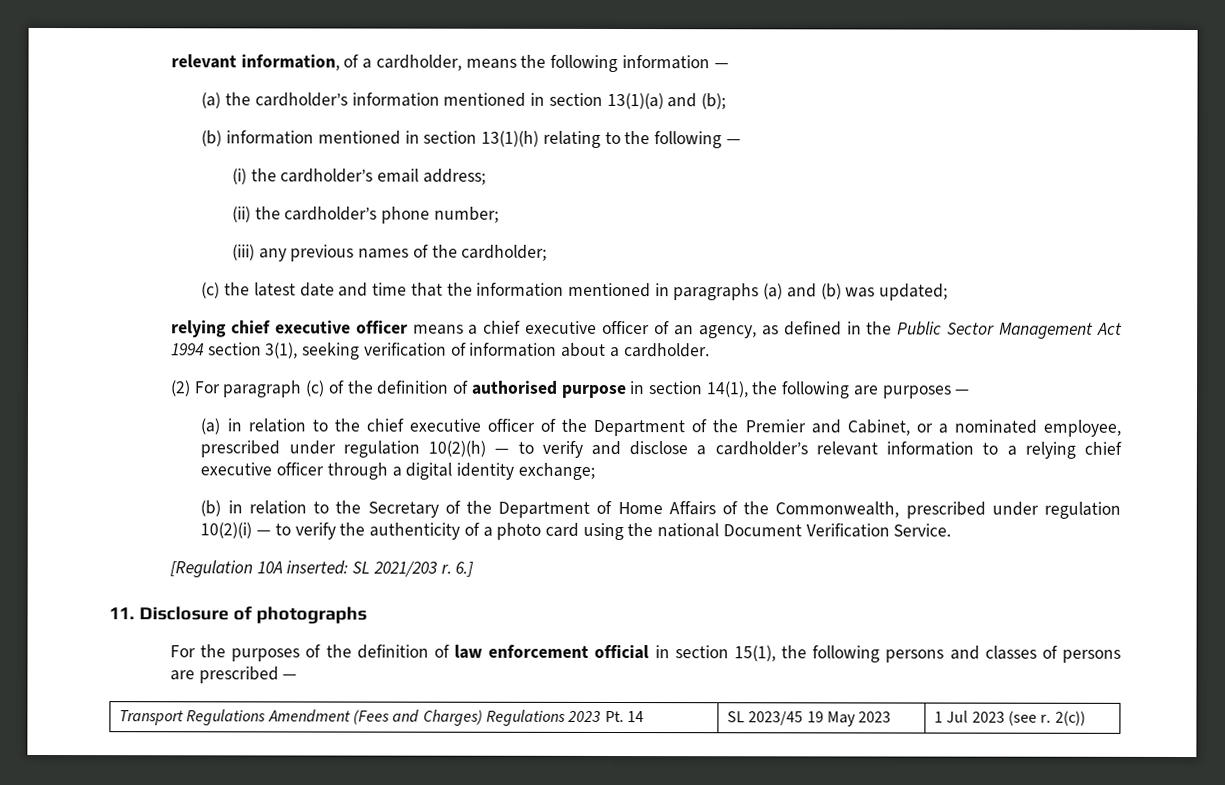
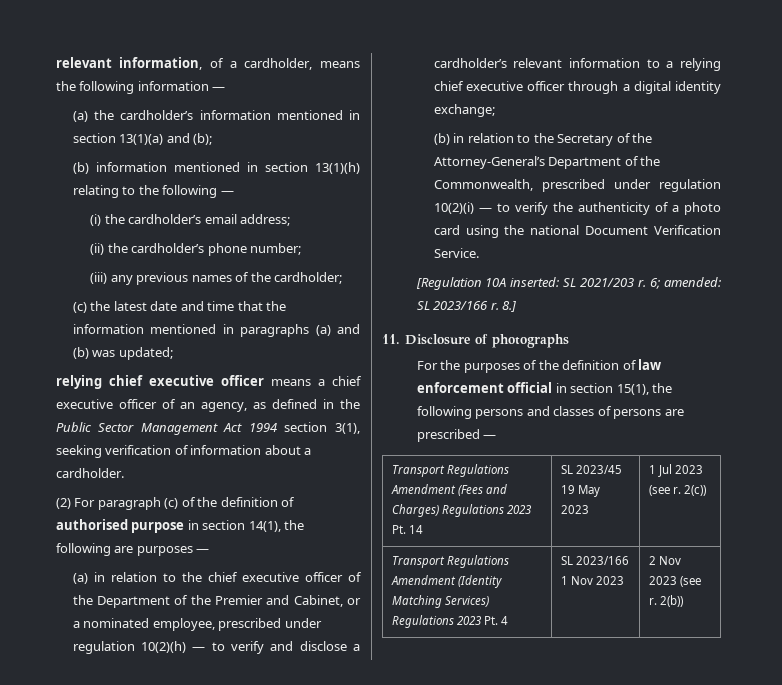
- (b) in relation to the Secretary of the Department of Home Affairs of the Commonwealth, prescribed under regulation 10(2)(i) — to verify the authenticity of a photo card using the national Document Verification Service.
+ (b) in relation to the Secretary of the Attorney-General’s Department of the Commonwealth, prescribed under regulation 10(2)(i) — to verify the authenticity of a photo card using the national Document Verification Service.
- 6.]
+ 6; amended: SL 2023/166 r. 8.]
+ Transport Regulations Amendment (Identity Matching Services) Regulations 2023 Pt. 4 | SL 2023/166 1 Nov 2023 | 2 Nov 2023 (see r. 2(b))

